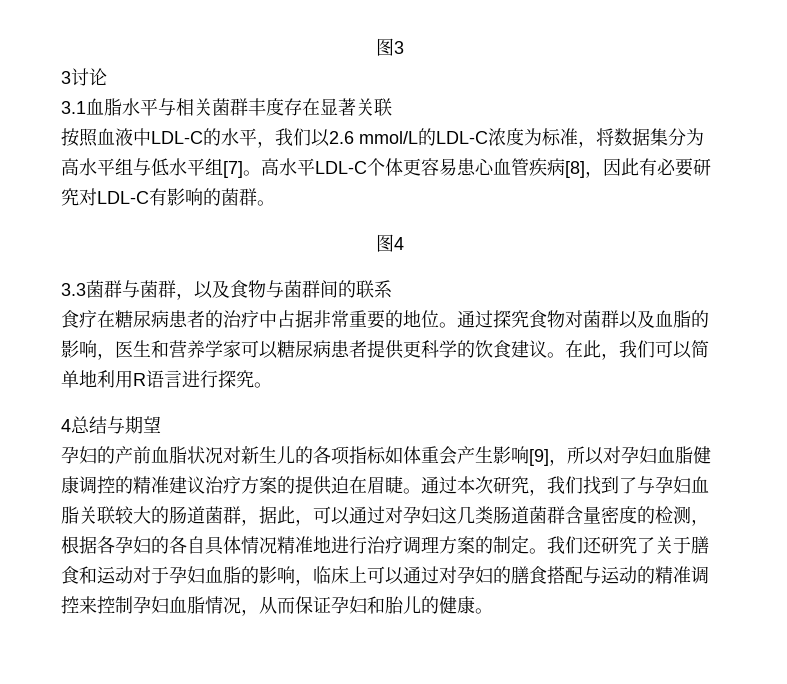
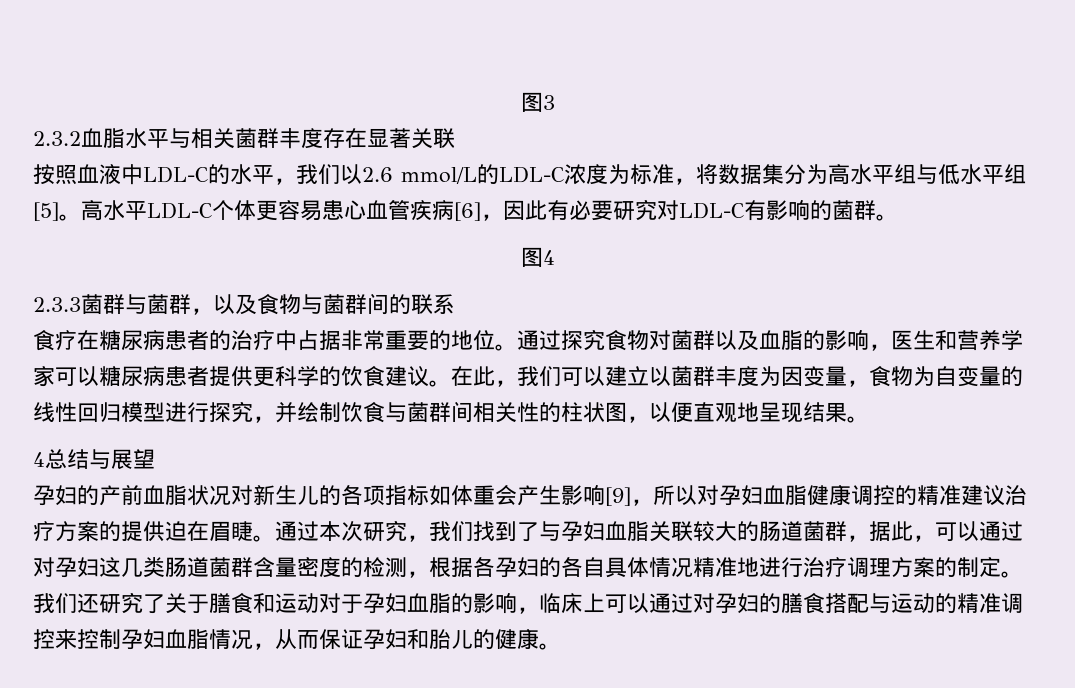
- 3讨论
- 3.1血脂水平与相关菌群丰度存在显著关联
+ 2.3.2血脂水平与相关菌群丰度存在显著关联
- 按照血液中LDL-C的水平，我们以2.6 mmol/L的LDL-C浓度为标准，将数据集分为高水平组与低水平组[7]。
+ 按照血液中LDL-C的水平，我们以2.6 mmol/L的LDL-C浓度为标准，将数据集分为高水平组与低水平组[5]。
- 高水平LDL-C个体更容易患心血管疾病[8]，因此有必要研究对LDL-C有影响的菌群。
+ 高水平LDL-C个体更容易患心血管疾病[6]，因此有必要研究对LDL-C有影响的菌群。
- 3.3菌群与菌群，以及食物与菌群间的联系
+ 2.3.3菌群与菌群，以及食物与菌群间的联系
- 在此，我们可以简单地利用R语言进行探究。
+ 在此，我们可以建立以菌群丰度为因变量，食物为自变量的线性回归模型进行探究，并绘制饮食与菌群间相关性的柱状图，以便直观地呈现结果。
- 4总结与期望
+ 4总结与展望

